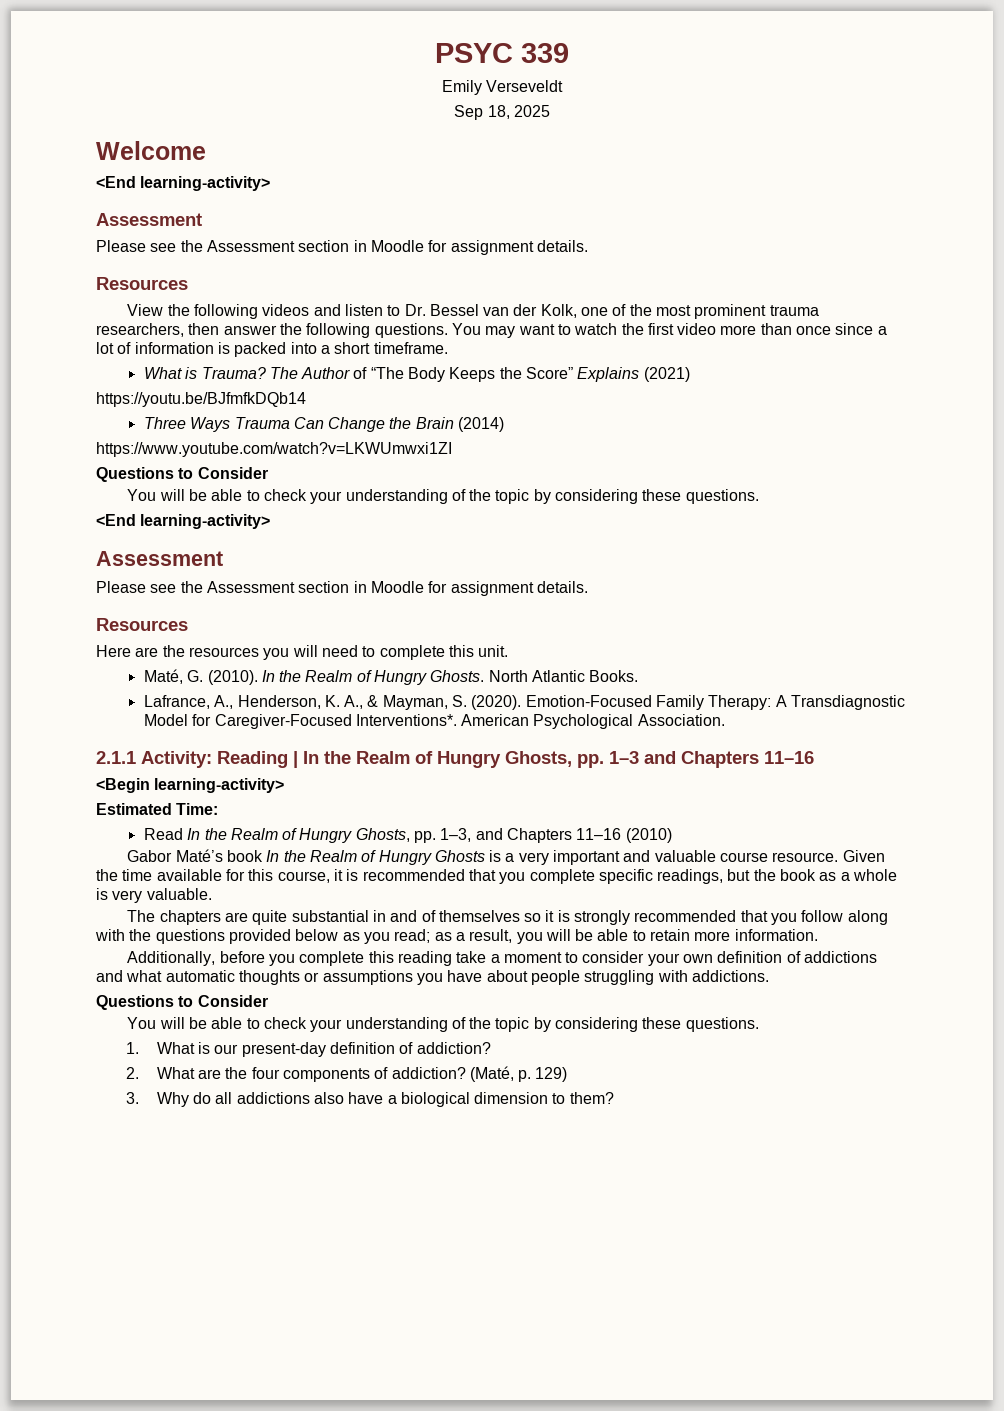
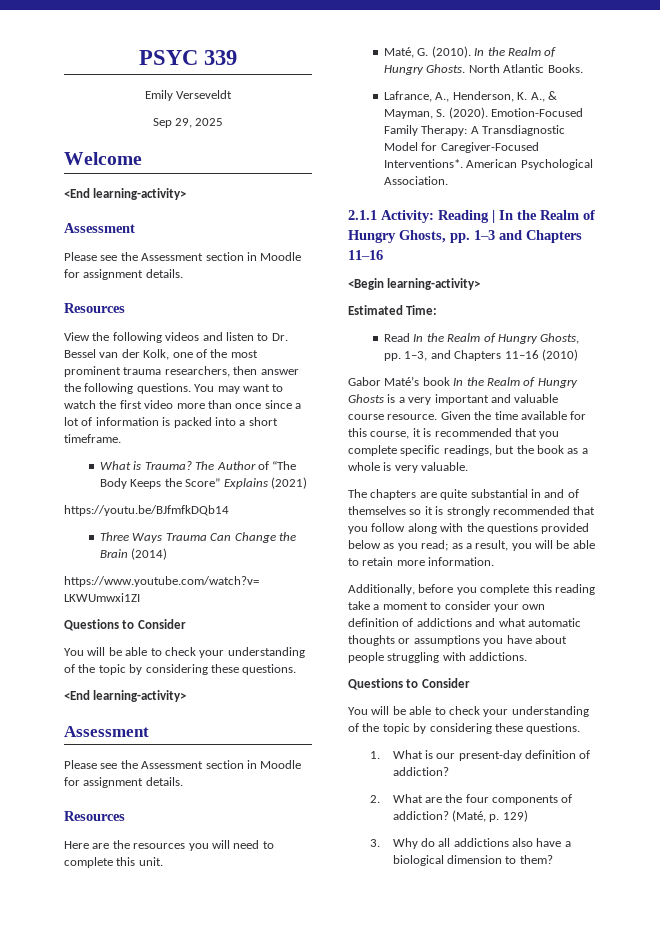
- Sep 18, 2025
+ Sep 29, 2025

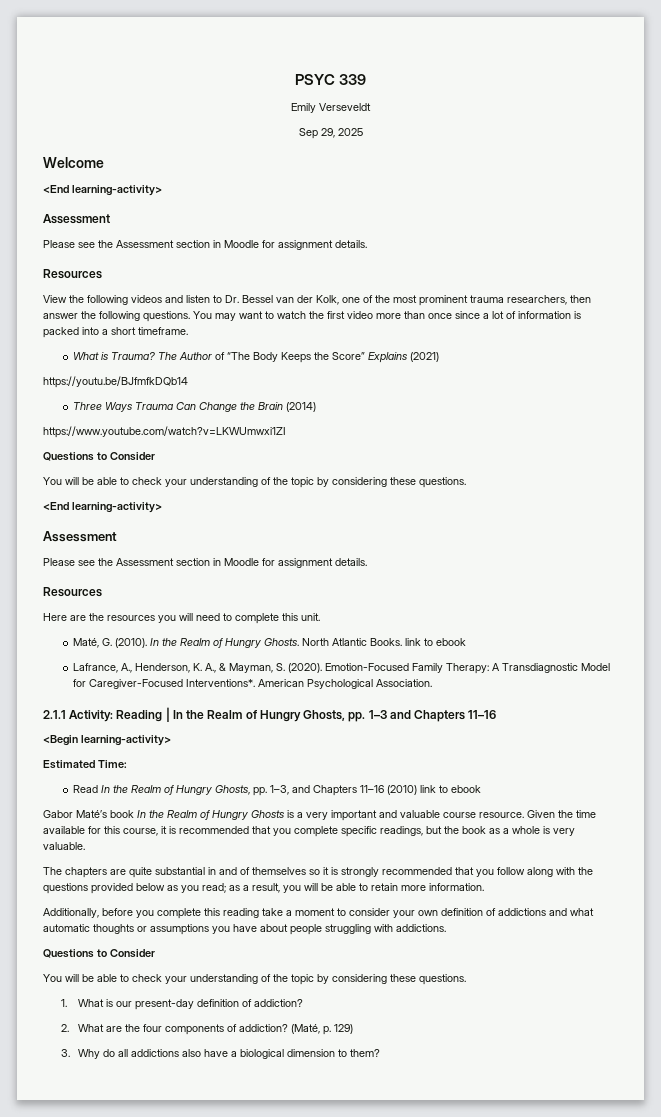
- North Atlantic Books.
+ North Atlantic Books. link to ebook
- Read In the Realm of Hungry Ghosts, pp. 1–3, and Chapters 11–16 (2010)
+ Read In the Realm of Hungry Ghosts, pp. 1–3, and Chapters 11–16 (2010) link to ebook

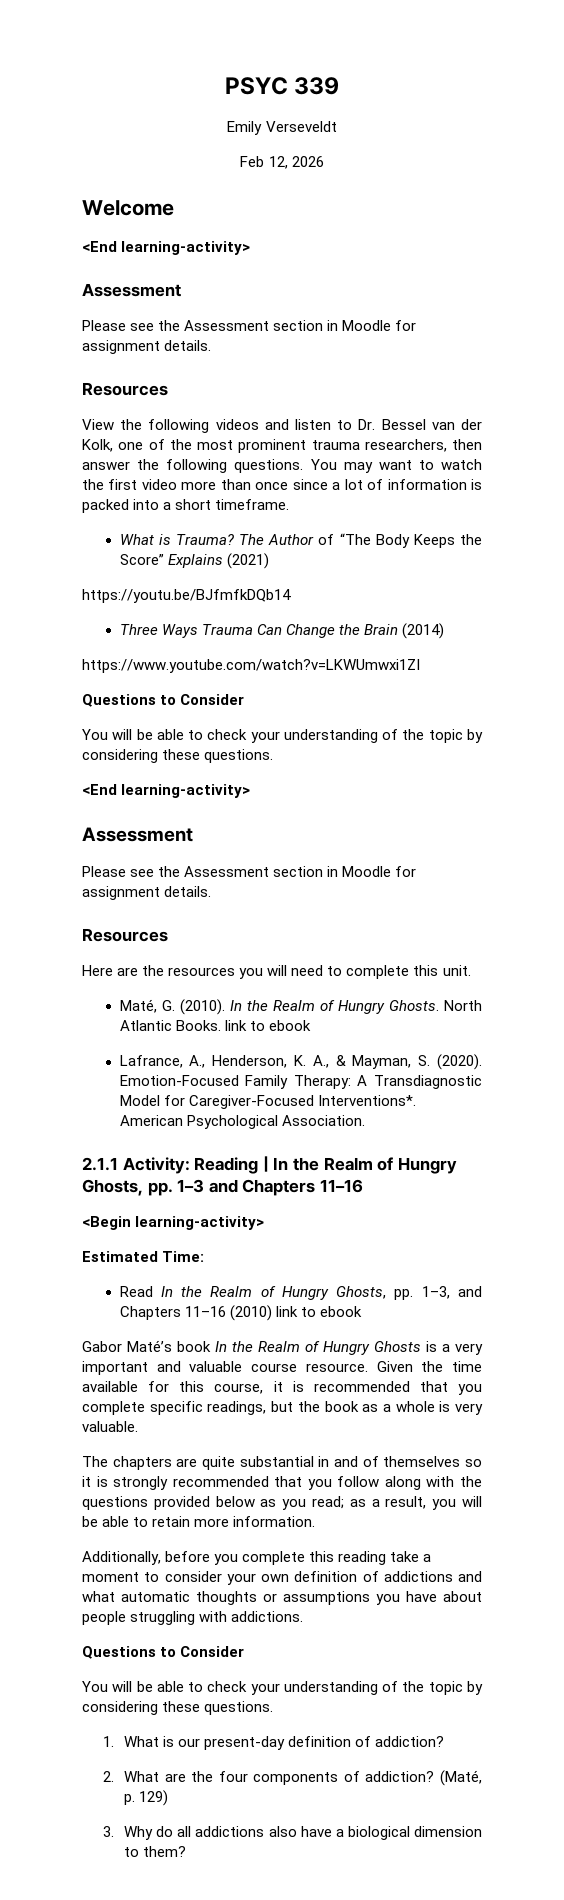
- Sep 29, 2025
+ Feb 12, 2026

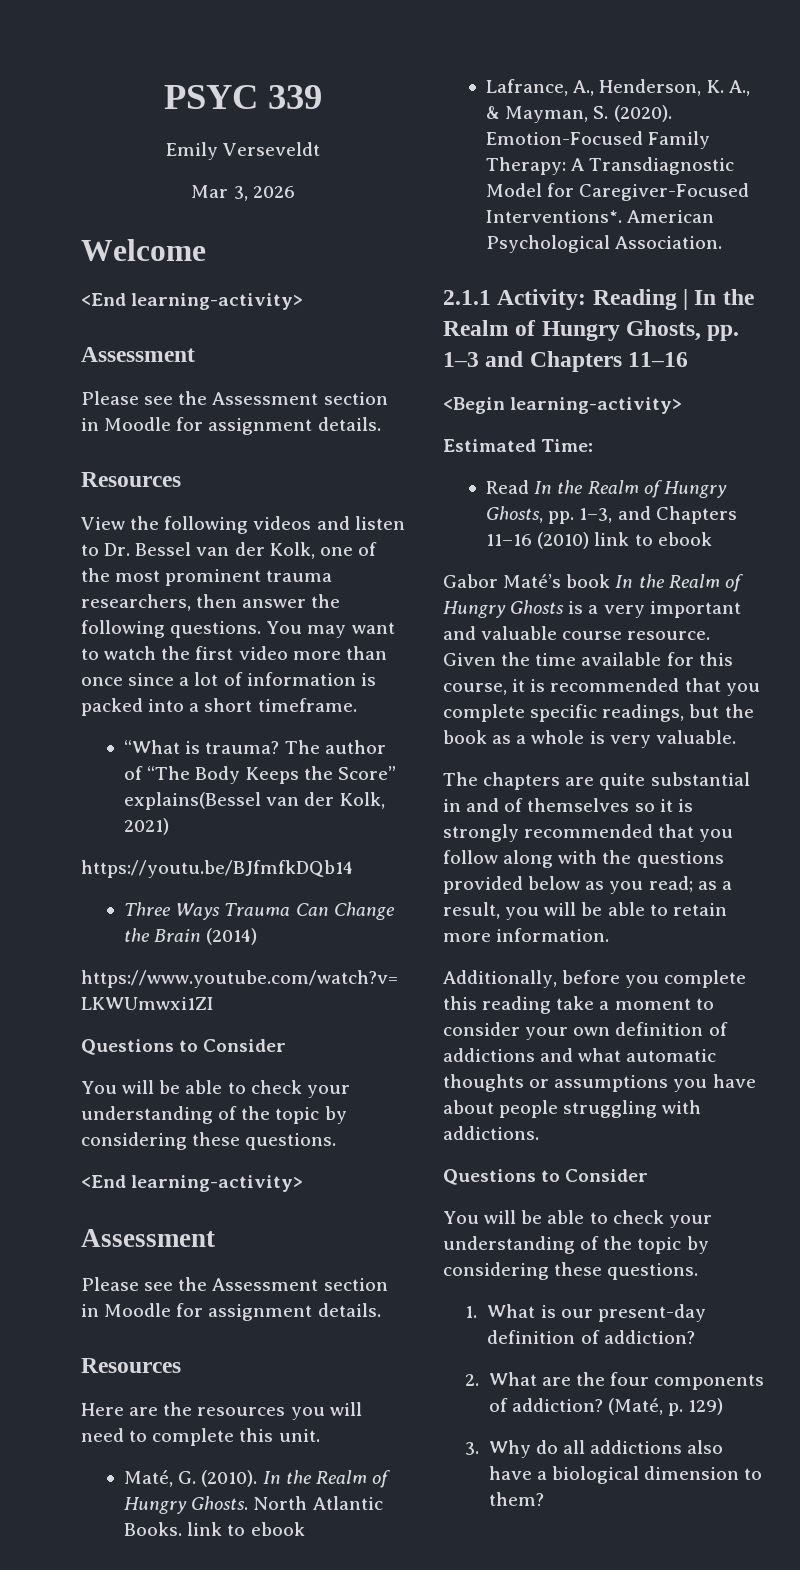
- Feb 12, 2026
+ Mar 3, 2026
- What is Trauma? The Author of “The Body Keeps the Score” Explains (2021)
+ “What is trauma? The author of “The Body Keeps the Score” explains(Bessel van der Kolk, 2021)

